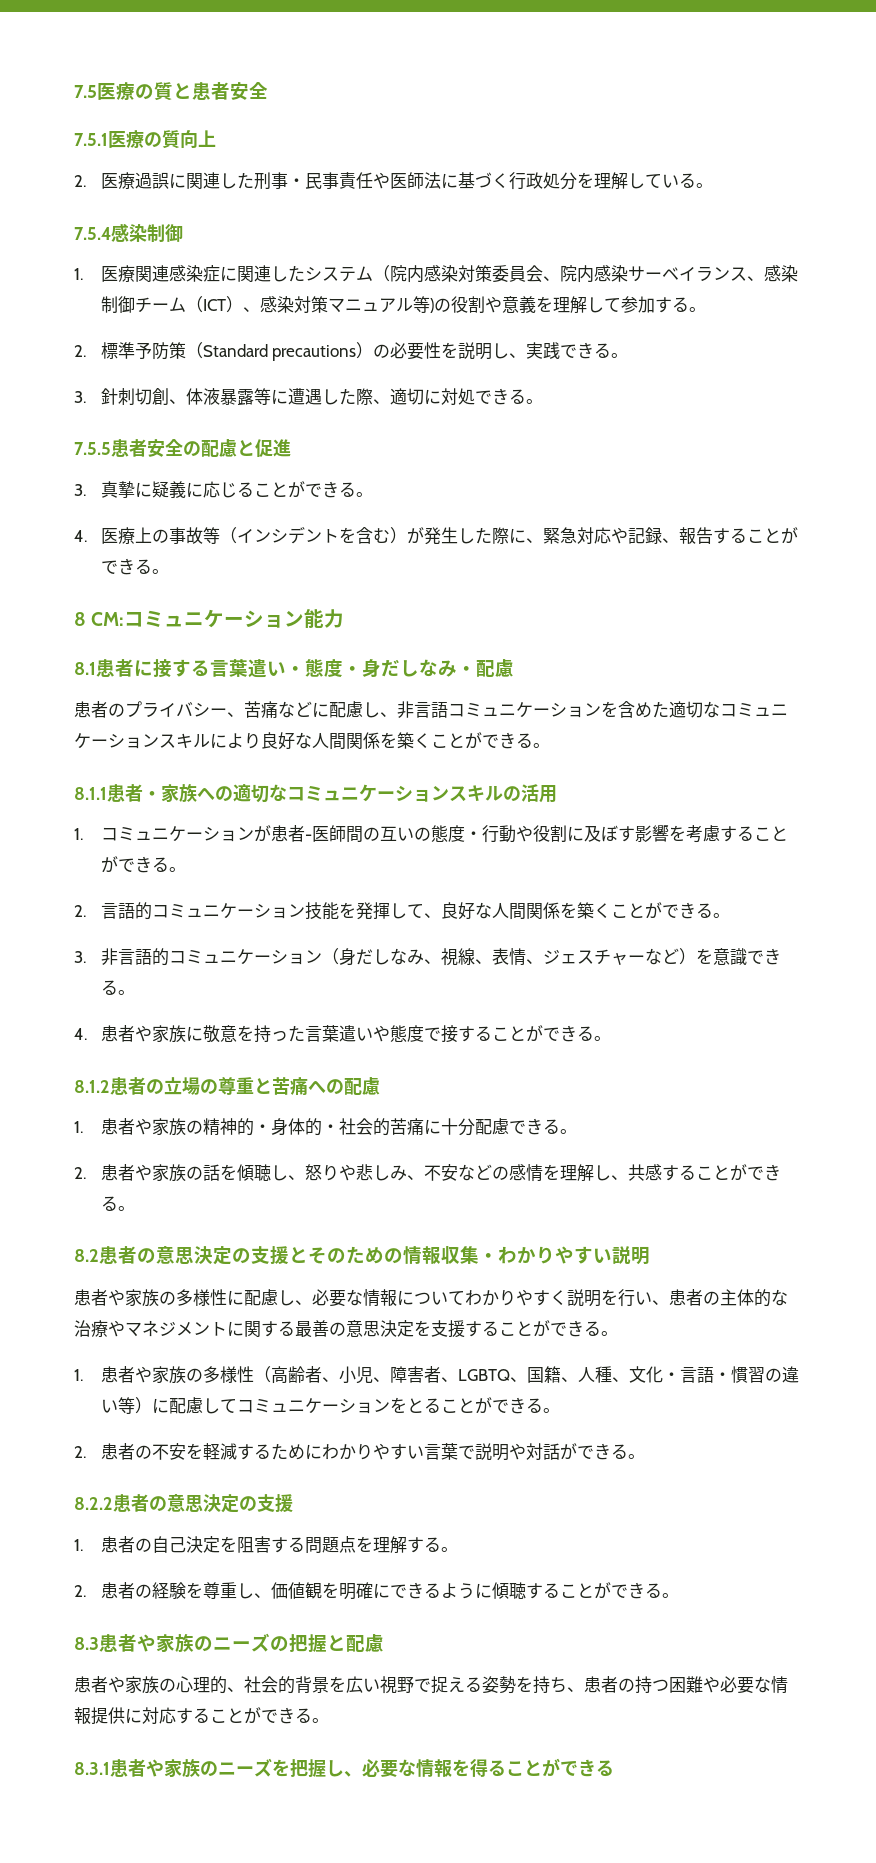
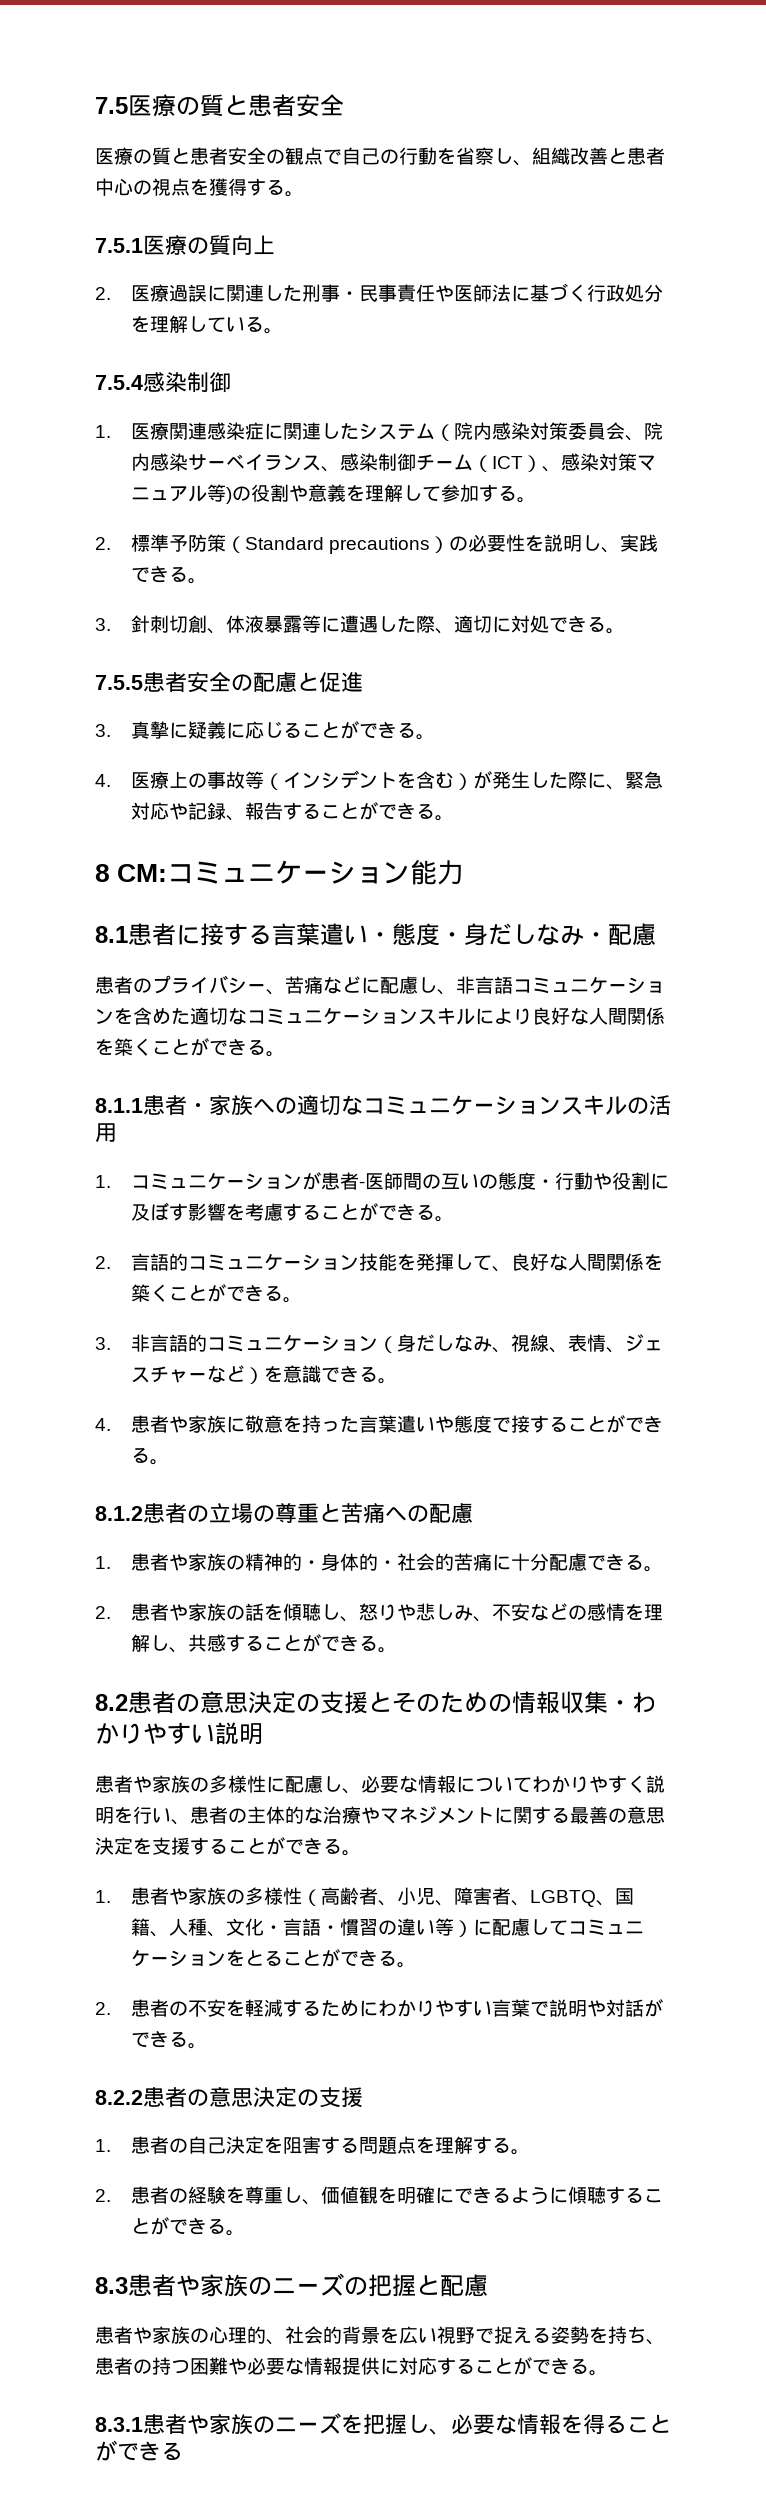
+ 医療の質と患者安全の観点で自己の行動を省察し、組織改善と患者中心の視点を獲得する。

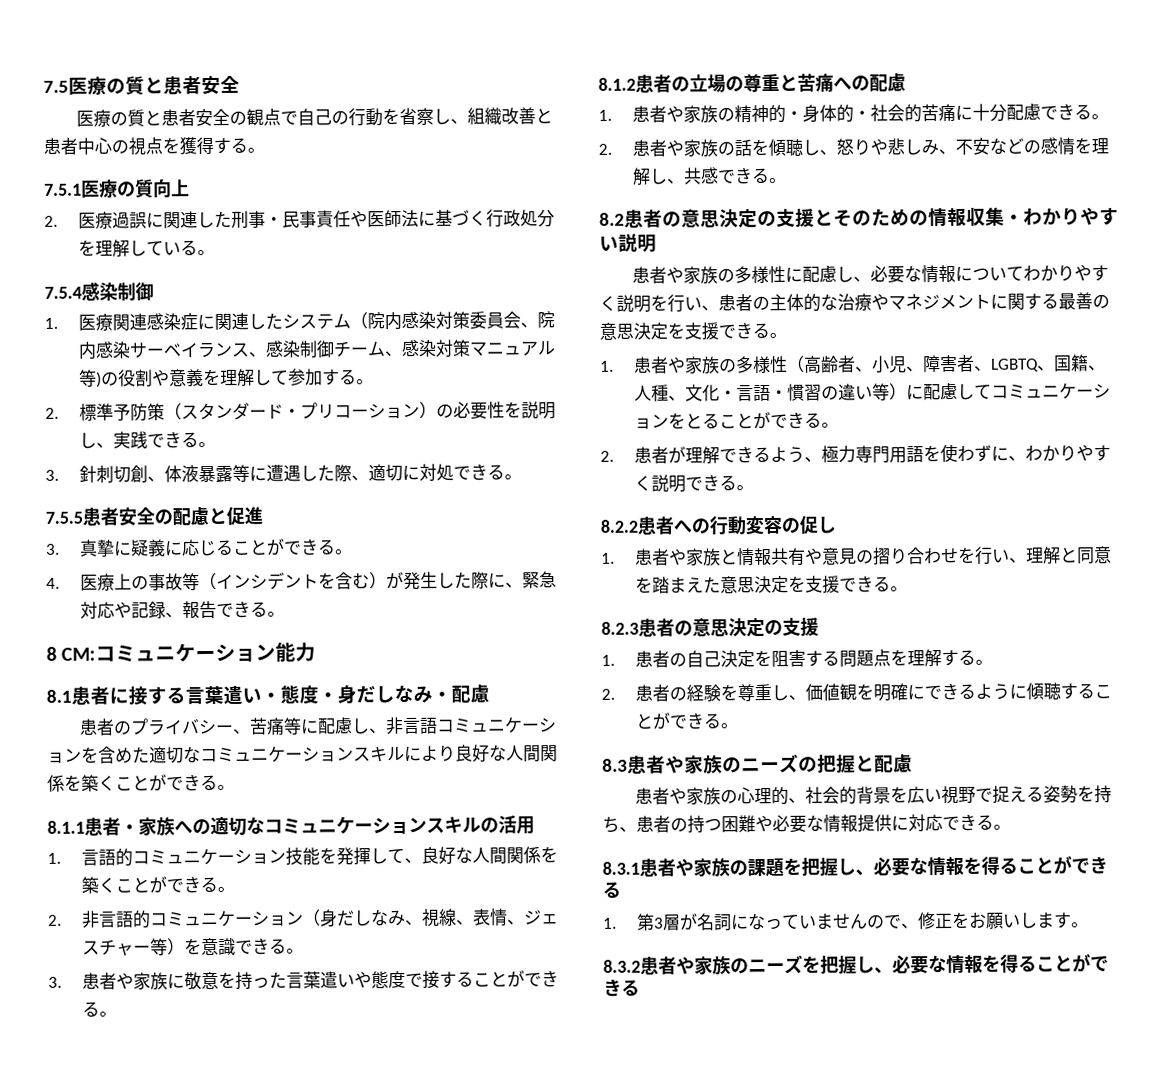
- 1.医療関連感染症に関連したシステム（院内感染対策委員会、院内感染サーベイランス、感染制御チーム（ICT）、感染対策マニュアル等)の役割や意義を理解して参加する。
+ 1.医療関連感染症に関連したシステム（院内感染対策委員会、院内感染サーベイランス、感染制御チーム、感染対策マニュアル等)の役割や意義を理解して参加する。
- 2.標準予防策（Standard precautions）の必要性を説明し、実践できる。
+ 2.標準予防策（スタンダード・プリコーション）の必要性を説明し、実践できる。
- 4.医療上の事故等（インシデントを含む）が発生した際に、緊急対応や記録、報告することができる。
+ 4.医療上の事故等（インシデントを含む）が発生した際に、緊急対応や記録、報告できる。
- 患者のプライバシー、苦痛などに配慮し、非言語コミュニケーションを含めた適切なコミュニケーションスキルにより良好な人間関係を築くことができる。
+ 患者のプライバシー、苦痛等に配慮し、非言語コミュニケーションを含めた適切なコミュニケーションスキルにより良好な人間関係を築くことができる。
- 1.コミュニケーションが患者-医師間の互いの態度・行動や役割に及ぼす影響を考慮することができる。
- 2.言語的コミュニケーション技能を発揮して、良好な人間関係を築くことができる。
+ 1.言語的コミュニケーション技能を発揮して、良好な人間関係を築くことができる。
- 3.非言語的コミュニケーション（身だしなみ、視線、表情、ジェスチャーなど）を意識できる。
+ 2.非言語的コミュニケーション（身だしなみ、視線、表情、ジェスチャー等）を意識できる。
- 4.患者や家族に敬意を持った言葉遣いや態度で接することができる。
+ 3.患者や家族に敬意を持った言葉遣いや態度で接することができる。
- 2.患者や家族の話を傾聴し、怒りや悲しみ、不安などの感情を理解し、共感することができる。
+ 2.患者や家族の話を傾聴し、怒りや悲しみ、不安などの感情を理解し、共感できる。
- 患者や家族の多様性に配慮し、必要な情報についてわかりやすく説明を行い、患者の主体的な治療やマネジメントに関する最善の意思決定を支援することができる。
+ 患者や家族の多様性に配慮し、必要な情報についてわかりやすく説明を行い、患者の主体的な治療やマネジメントに関する最善の意思決定を支援できる。
- 2.患者の不安を軽減するためにわかりやすい言葉で説明や対話ができる。
- 8.2.2患者の意思決定の支援
+ 2.患者が理解できるよう、極力専門用語を使わずに、わかりやすく説明できる。
+ 8.2.2患者への行動変容の促し
+ 1.患者や家族と情報共有や意見の摺り合わせを行い、理解と同意を踏まえた意思決定を支援できる。
+ 8.2.3患者の意思決定の支援
- 患者や家族の心理的、社会的背景を広い視野で捉える姿勢を持ち、患者の持つ困難や必要な情報提供に対応することができる。
- 8.3.1患者や家族のニーズを把握し、必要な情報を得ることができる
+ 患者や家族の心理的、社会的背景を広い視野で捉える姿勢を持ち、患者の持つ困難や必要な情報提供に対応できる。
+ 8.3.1患者や家族の課題を把握し、必要な情報を得ることができる
+ 1.第3層が名詞になっていませんので、修正をお願いします。
+ 8.3.2患者や家族のニーズを把握し、必要な情報を得ることができる

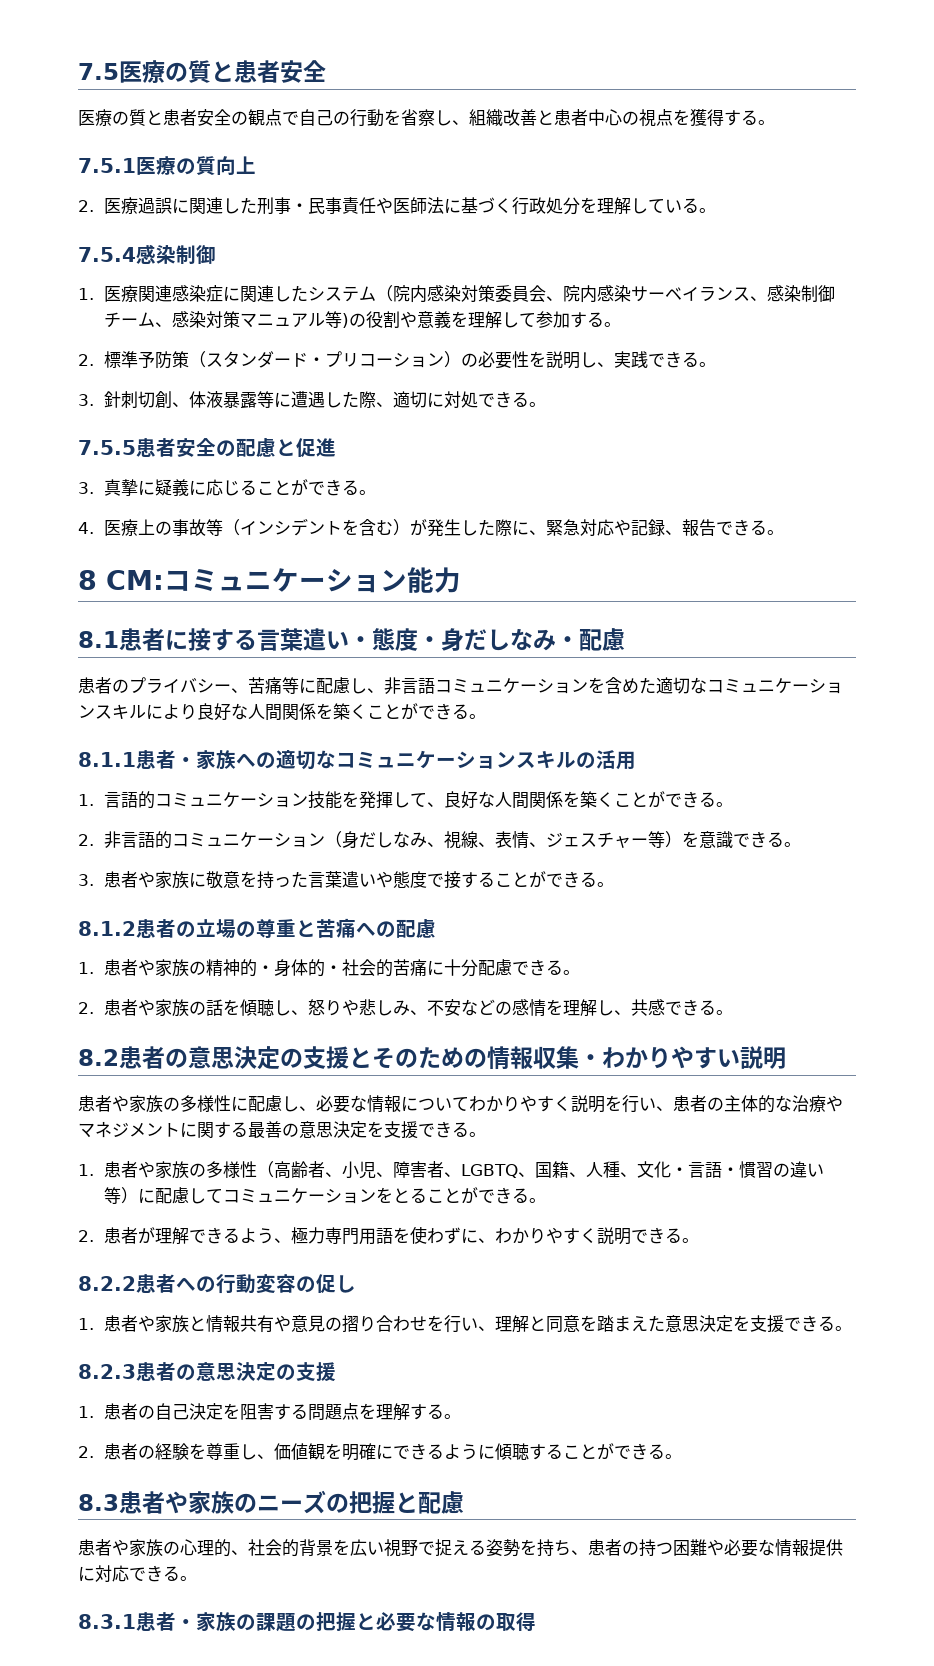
- 8.3.1患者や家族の課題を把握し、必要な情報を得ることができる
- 1.第3層が名詞になっていませんので、修正をお願いします。
- 8.3.2患者や家族のニーズを把握し、必要な情報を得ることができる
+ 8.3.1患者・家族の課題の把握と必要な情報の取得

